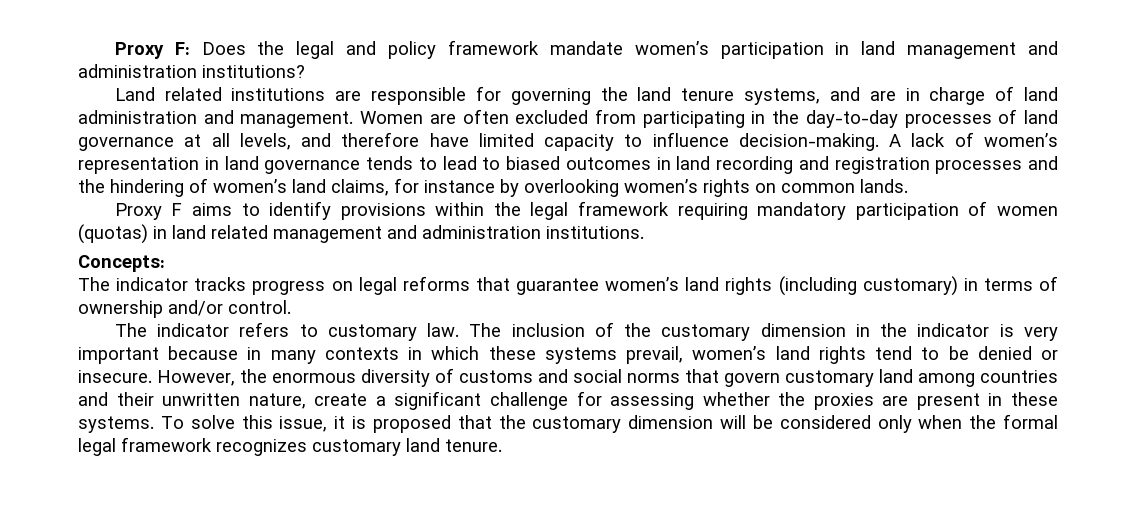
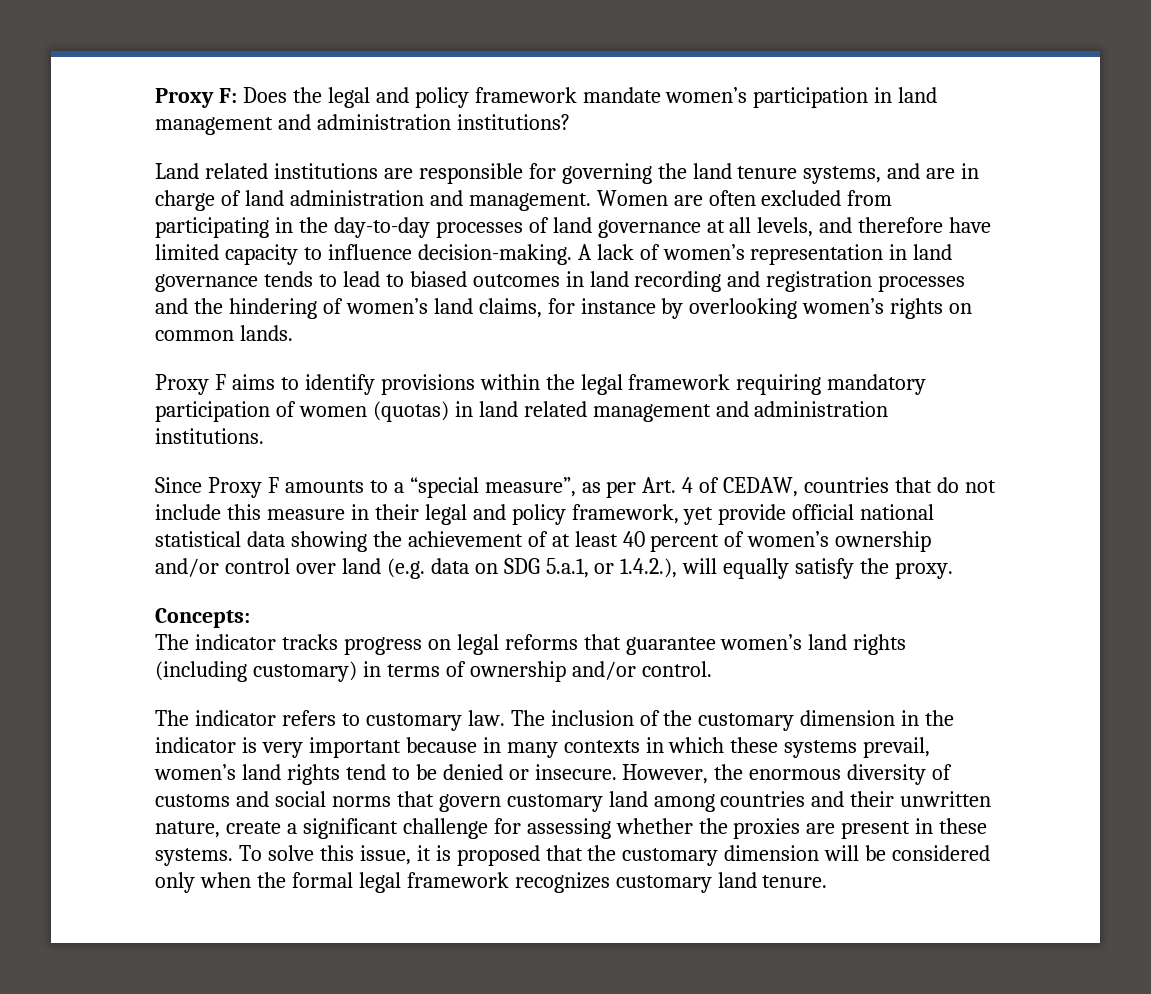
+ Since Proxy F amounts to a “special measure”, as per Art. 4 of CEDAW, countries that do not include this measure in their legal and policy framework, yet provide official national statistical data showing the achievement of at least 40 percent of women’s ownership and/or control over land (e.g. data on SDG 5.a.1, or 1.4.2.), will equally satisfy the proxy.

